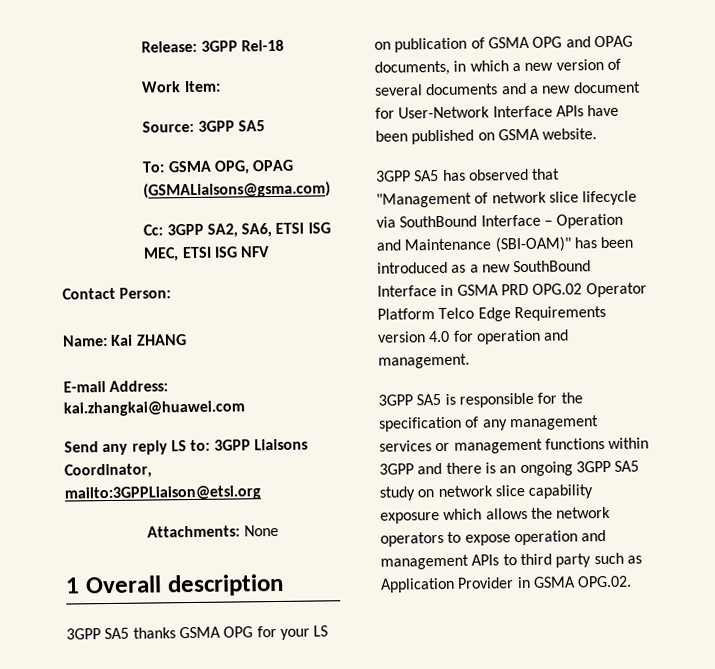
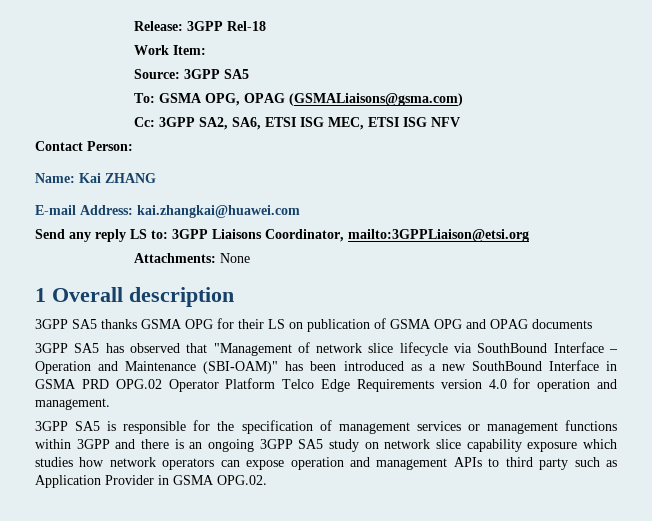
- 3GPP SA5 thanks GSMA OPG for your LS on publication of GSMA OPG and OPAG documents, in which a new version of several documents and a new document for User-Network Interface APIs have been published on GSMA website.
+ 3GPP SA5 thanks GSMA OPG for their LS on publication of GSMA OPG and OPAG documents
- 3GPP SA5 is responsible for the specification of any management services or management functions within 3GPP and there is an ongoing 3GPP SA5 study on network slice capability exposure which allows the network operators to expose operation and management APIs to third party such as Application Provider in GSMA OPG.02.
+ 3GPP SA5 is responsible for the specification of management services or management functions within 3GPP and there is an ongoing 3GPP SA5 study on network slice capability exposure which studies how network operators can expose operation and management APIs to third party such as Application Provider in GSMA OPG.02.

